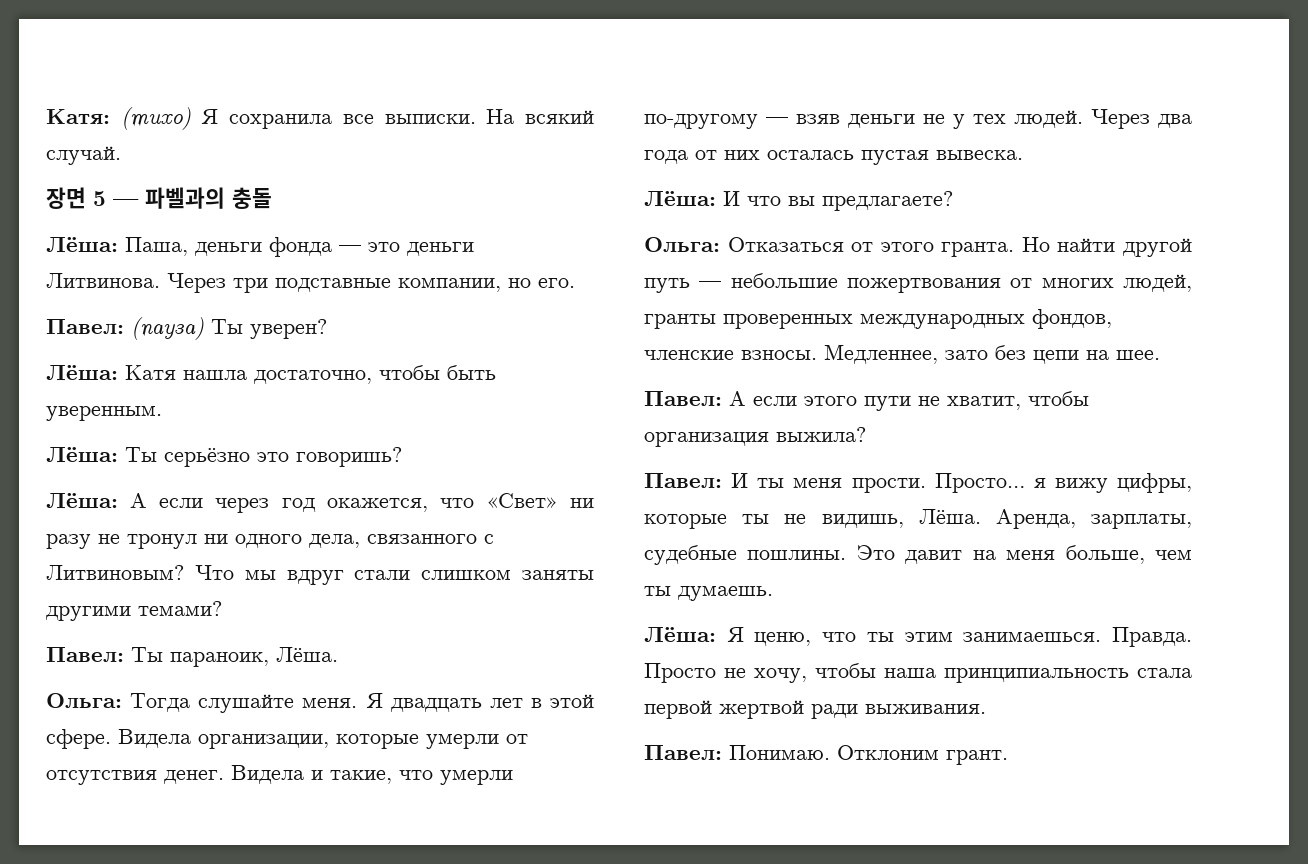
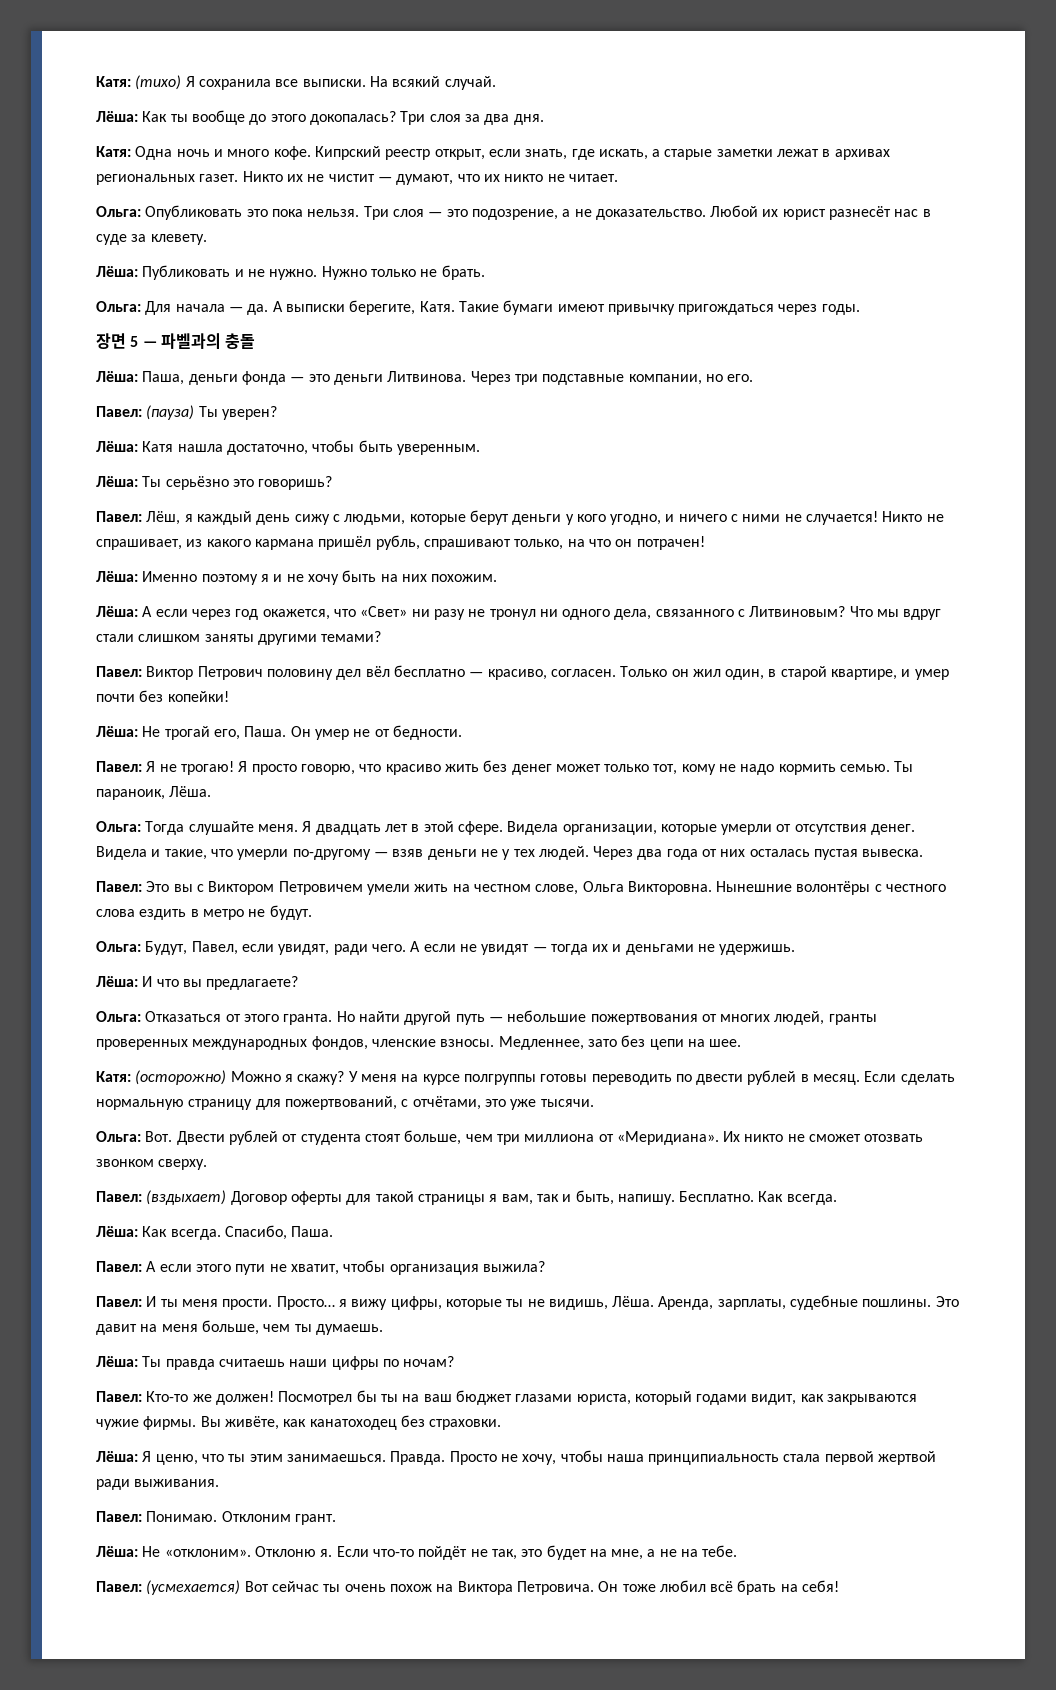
+ Лёша: Как ты вообще до этого докопалась? Три слоя за два дня.
+ Катя: Одна ночь и много кофе. Кипрский реестр открыт, если знать, где искать, а старые заметки лежат в архивах региональных газет. Никто их не чистит — думают, что их никто не читает.
+ Ольга: Опубликовать это пока нельзя. Три слоя — это подозрение, а не доказательство. Любой их юрист разнесёт нас в суде за клевету.
+ Лёша: Публиковать и не нужно. Нужно только не брать.
+ Ольга: Для начала — да. А выписки берегите, Катя. Такие бумаги имеют привычку пригождаться через годы.
+ Павел: Лёш, я каждый день сижу с людьми, которые берут деньги у кого угодно, и ничего с ними не случается! Никто не спрашивает, из какого кармана пришёл рубль, спрашивают только, на что он потрачен!
+ Лёша: Именно поэтому я и не хочу быть на них похожим.
- Павел: Ты параноик, Лёша.
+ Павел: Виктор Петрович половину дел вёл бесплатно — красиво, согласен. Только он жил один, в старой квартире, и умер почти без копейки!
+ Лёша: Не трогай его, Паша. Он умер не от бедности.
+ Павел: Я не трогаю! Я просто говорю, что красиво жить без денег может только тот, кому не надо кормить семью. Ты параноик, Лёша.
+ Павел: Это вы с Виктором Петровичем умели жить на честном слове, Ольга Викторовна. Нынешние волонтёры с честного слова ездить в метро не будут.
+ Ольга: Будут, Павел, если увидят, ради чего. А если не увидят — тогда их и деньгами не удержишь.
+ Катя: (осторожно) Можно я скажу? У меня на курсе полгруппы готовы переводить по двести рублей в месяц. Если сделать нормальную страницу для пожертвований, с отчётами, это уже тысячи.
+ Ольга: Вот. Двести рублей от студента стоят больше, чем три миллиона от «Меридиана». Их никто не сможет отозвать звонком сверху.
+ Павел: (вздыхает) Договор оферты для такой страницы я вам, так и быть, напишу. Бесплатно. Как всегда.
+ Лёша: Как всегда. Спасибо, Паша.
+ Лёша: Ты правда считаешь наши цифры по ночам?
+ Павел: Кто-то же должен! Посмотрел бы ты на ваш бюджет глазами юриста, который годами видит, как закрываются чужие фирмы. Вы живёте, как канатоходец без страховки.
+ Лёша: Не «отклоним». Отклоню я. Если что-то пойдёт не так, это будет на мне, а не на тебе.
+ Павел: (усмехается) Вот сейчас ты очень похож на Виктора Петровича. Он тоже любил всё брать на себя!

